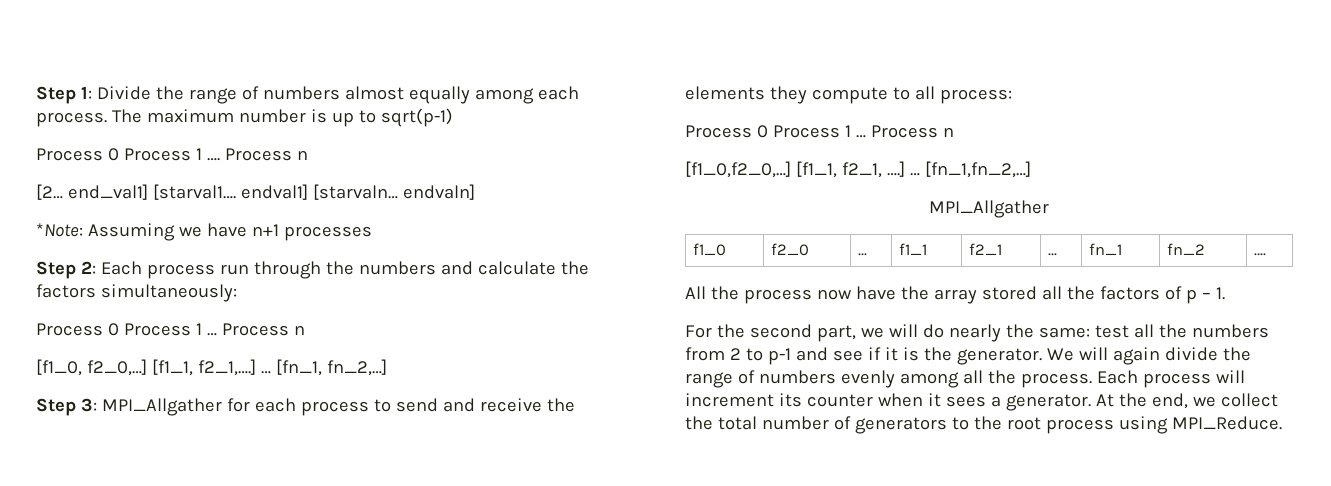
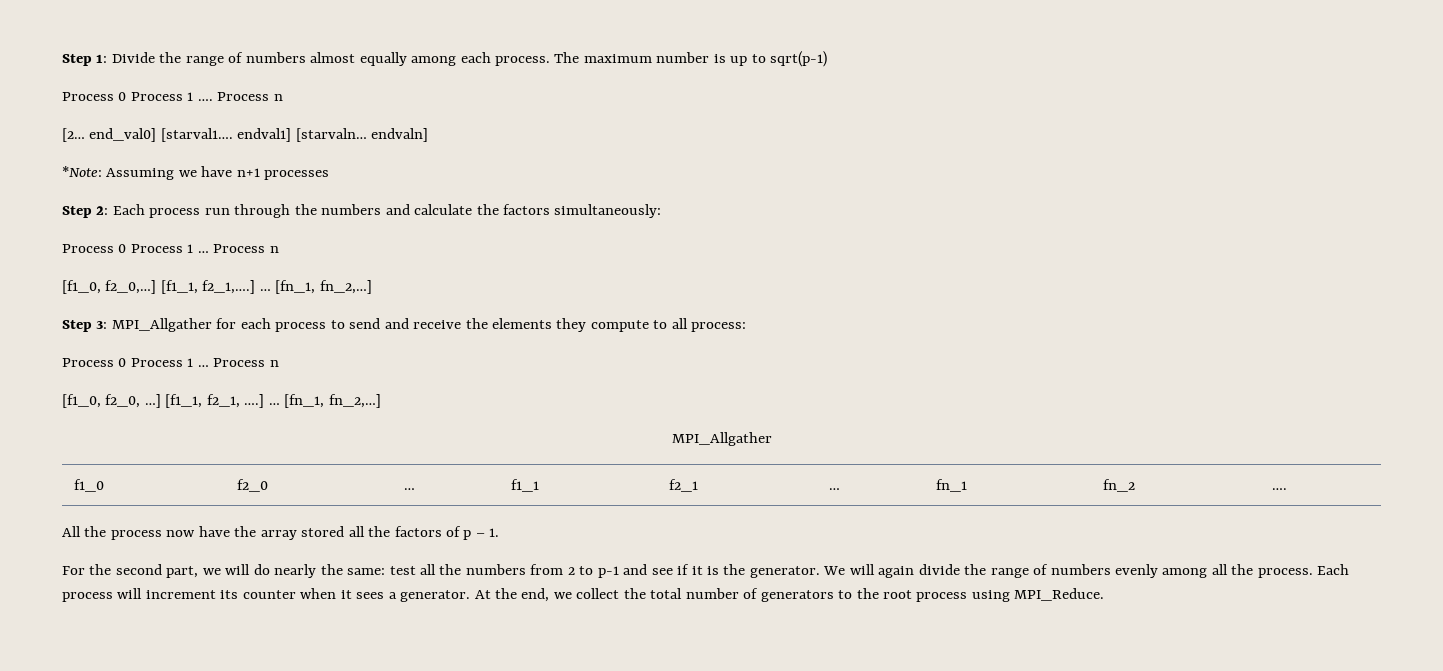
- [2… end_val1] [starval1…. endval1] [starvaln… endvaln]
+ [2… end_val0] [starval1…. endval1] [starvaln… endvaln]
- [f1_0,f2_0,…]
+ [f1_0, f2_0, …]
- [f1_1, f2_1, ….] … [fn_1,fn_2,…]
+ [f1_1, f2_1, ….] … [fn_1, fn_2,…]

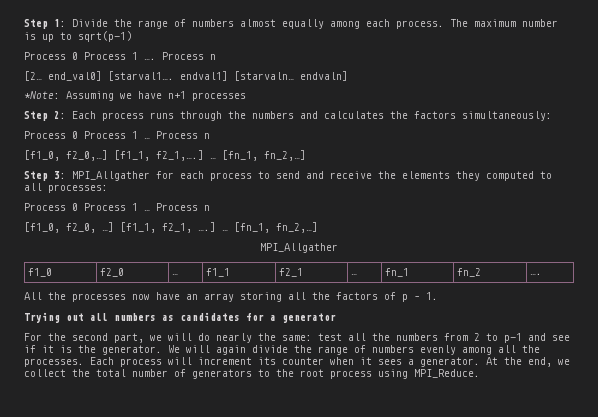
- Step 2: Each process run through the numbers and calculate the factors simultaneously:
+ Step 2: Each process runs through the numbers and calculates the factors simultaneously:
- Step 3: MPI_Allgather for each process to send and receive the elements they compute to all process:
+ Step 3: MPI_Allgather for each process to send and receive the elements they computed to all processes:
- All the process now have the array stored all the factors of p – 1.
+ All the processes now have an array storing all the factors of p – 1.
+ Trying out all numbers as candidates for a generator
- We will again divide the range of numbers evenly among all the process.
+ We will again divide the range of numbers evenly among all the processes.

